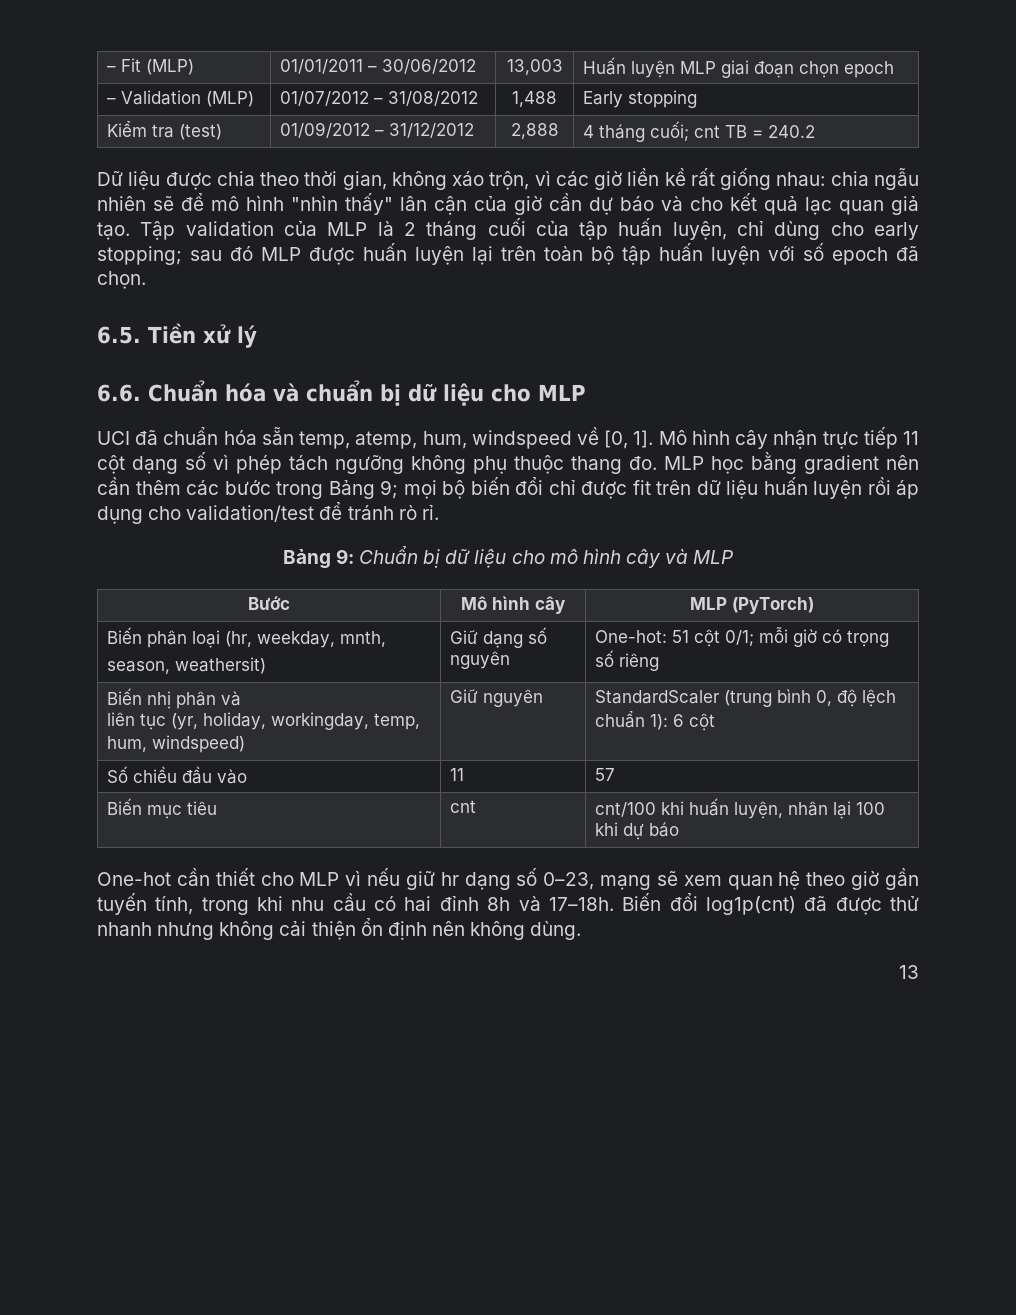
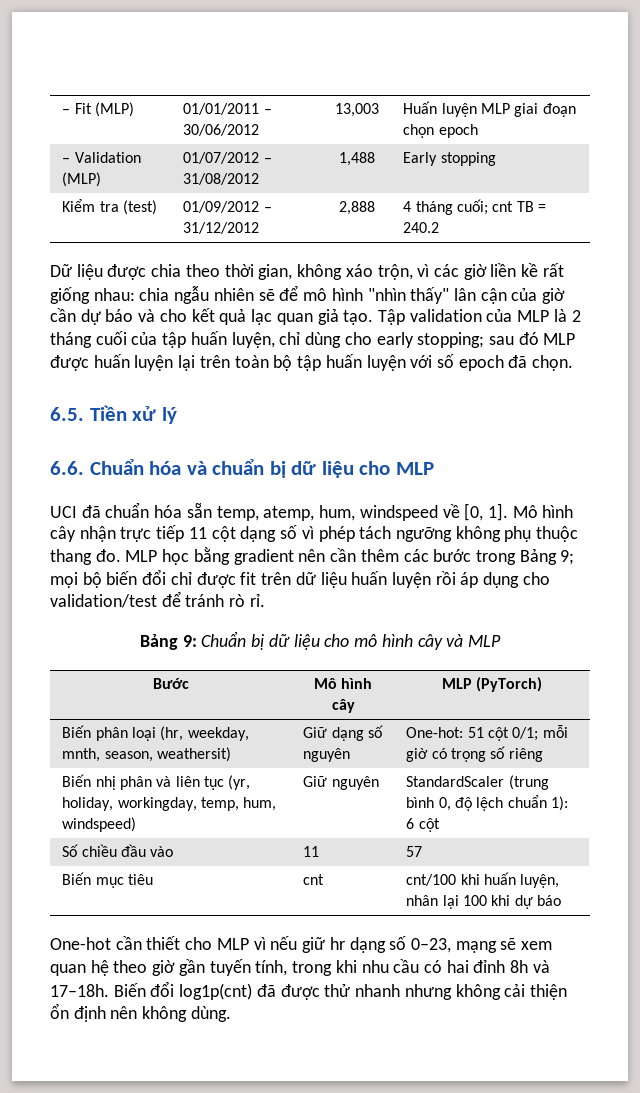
- Biến phân loại (hr, weekday, mnth,
- season, weathersit) | Giữ dạng số nguyên | One-hot: 51 cột 0/1; mỗi giờ có trọng số riêng
+ Biến phân loại (hr, weekday, mnth, season, weathersit) | Giữ dạng số nguyên | One-hot: 51 cột 0/1; mỗi giờ có trọng số riêng
- Biến nhị phân và
- liên tục (yr, holiday, workingday, temp, hum, windspeed) | Giữ nguyên | StandardScaler (trung bình 0, độ lệch chuẩn 1): 6 cột
+ Biến nhị phân và liên tục (yr, holiday, workingday, temp, hum, windspeed) | Giữ nguyên | StandardScaler (trung bình 0, độ lệch chuẩn 1): 6 cột
- 13

